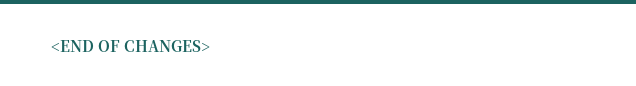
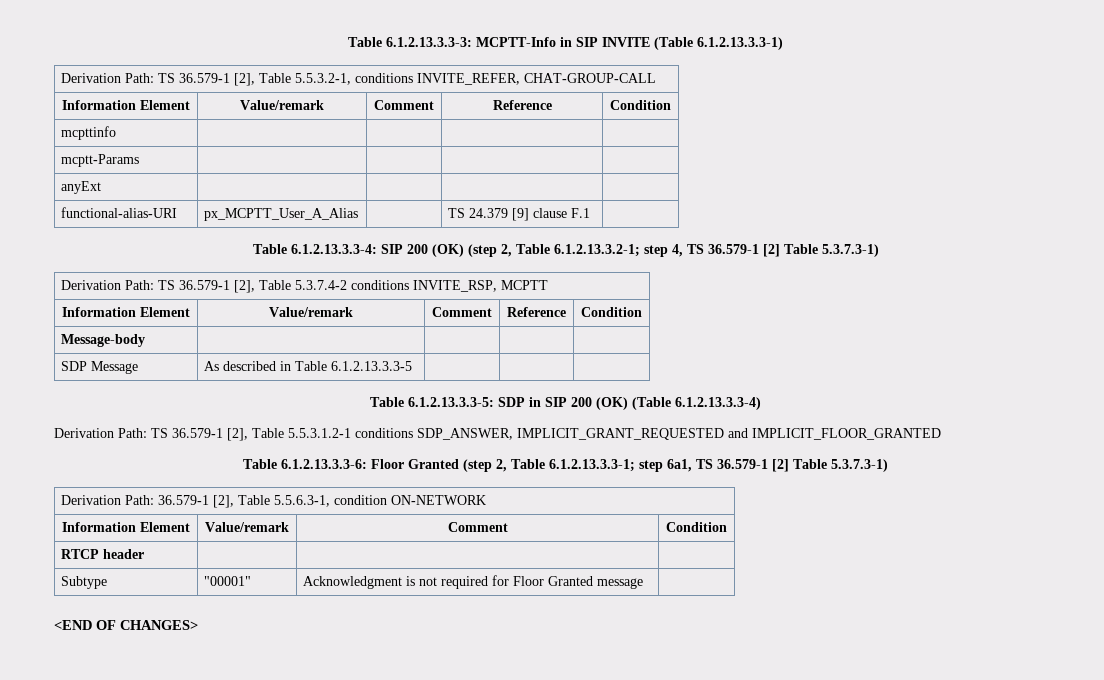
+ Table 6.1.2.13.3.3-3: MCPTT-Info in SIP INVITE (Table 6.1.2.13.3.3-1)
+ Derivation Path: TS 36.579-1 [2], Table 5.5.3.2-1, conditions INVITE_REFER, CHAT-GROUP-CALL
+ Information Element | Value/remark | Comment | Reference | Condition
+ mcpttinfo | | | |
+ mcptt-Params | | | |
+ anyExt | | | |
+ functional-alias-URI | px_MCPTT_User_A_Alias | | TS 24.379 [9] clause F.1 |
+ Table 6.1.2.13.3.3-4: SIP 200 (OK) (step 2, Table 6.1.2.13.3.2-1; step 4, TS 36.579-1 [2] Table 5.3.7.3-1)
+ Derivation Path: TS 36.579-1 [2], Table 5.3.7.4-2 conditions INVITE_RSP, MCPTT
+ Information Element | Value/remark | Comment | Reference | Condition
+ Message-body | | | |
+ SDP Message | As described in Table 6.1.2.13.3.3-5 | | |
+ Table 6.1.2.13.3.3-5: SDP in SIP 200 (OK) (Table 6.1.2.13.3.3-4)
+ Derivation Path: TS 36.579-1 [2], Table 5.5.3.1.2-1 conditions SDP_ANSWER, IMPLICIT_GRANT_REQUESTED and IMPLICIT_FLOOR_GRANTED
+ Table 6.1.2.13.3.3-6: Floor Granted (step 2, Table 6.1.2.13.3.3-1; step 6a1, TS 36.579-1 [2] Table 5.3.7.3-1)
+ Derivation Path: 36.579-1 [2], Table 5.5.6.3-1, condition ON-NETWORK
+ Information Element | Value/remark | Comment | Condition
+ RTCP header | | |
+ Subtype | "00001" | Acknowledgment is not required for Floor Granted message |

